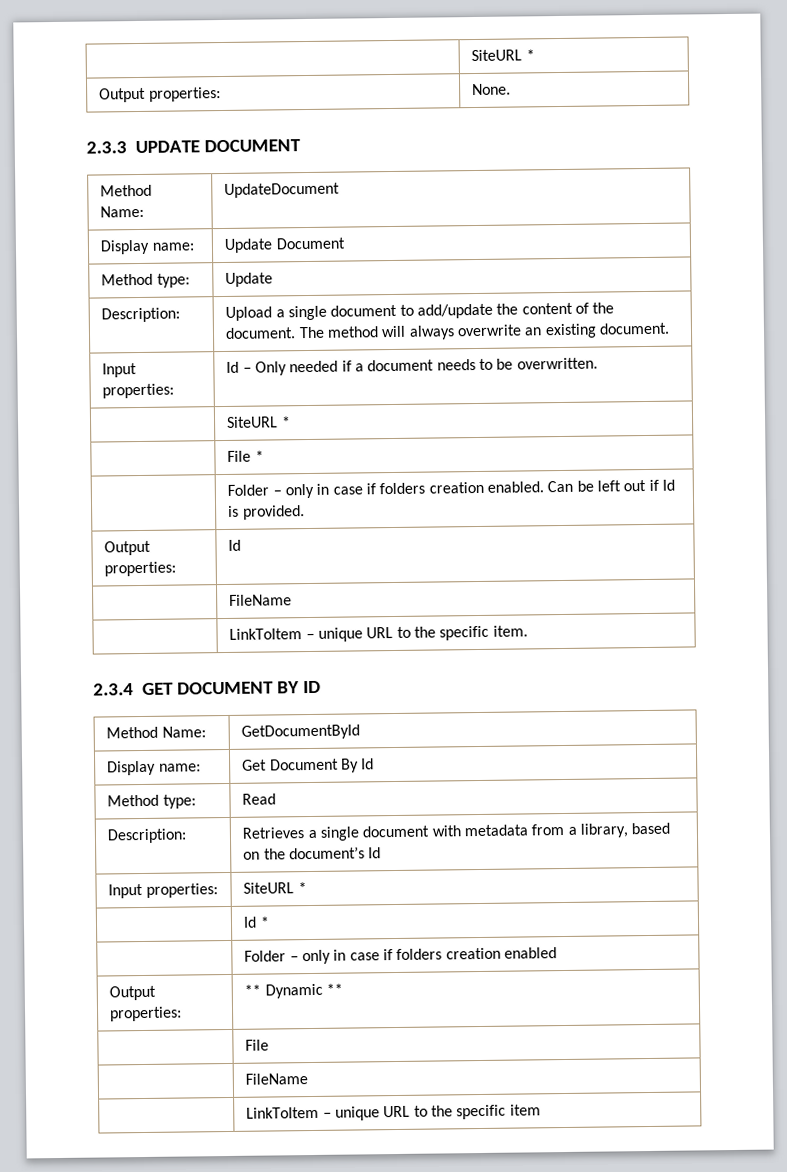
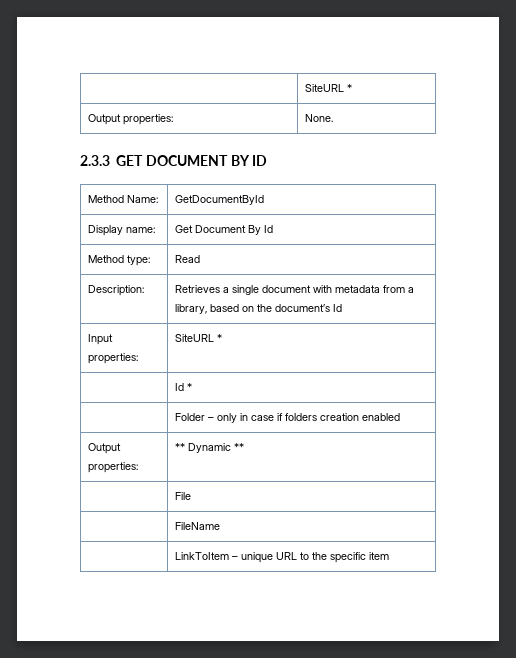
- 2.3.3 UPDATE DOCUMENT
- Method Name: | UpdateDocument
- Display name: | Update Document
- Method type: | Update
- Description: | Upload a single document to add/update the content of the document. The method will always overwrite an existing document.
- Input properties: | Id – Only needed if a document needs to be overwritten.
- | SiteURL *
- | File *
- | Folder – only in case if folders creation enabled. Can be left out if Id is provided.
- Output properties: | Id
- | FileName
- | LinkToItem – unique URL to the specific item.
- 2.3.4 GET DOCUMENT BY ID
+ 2.3.3 GET DOCUMENT BY ID

